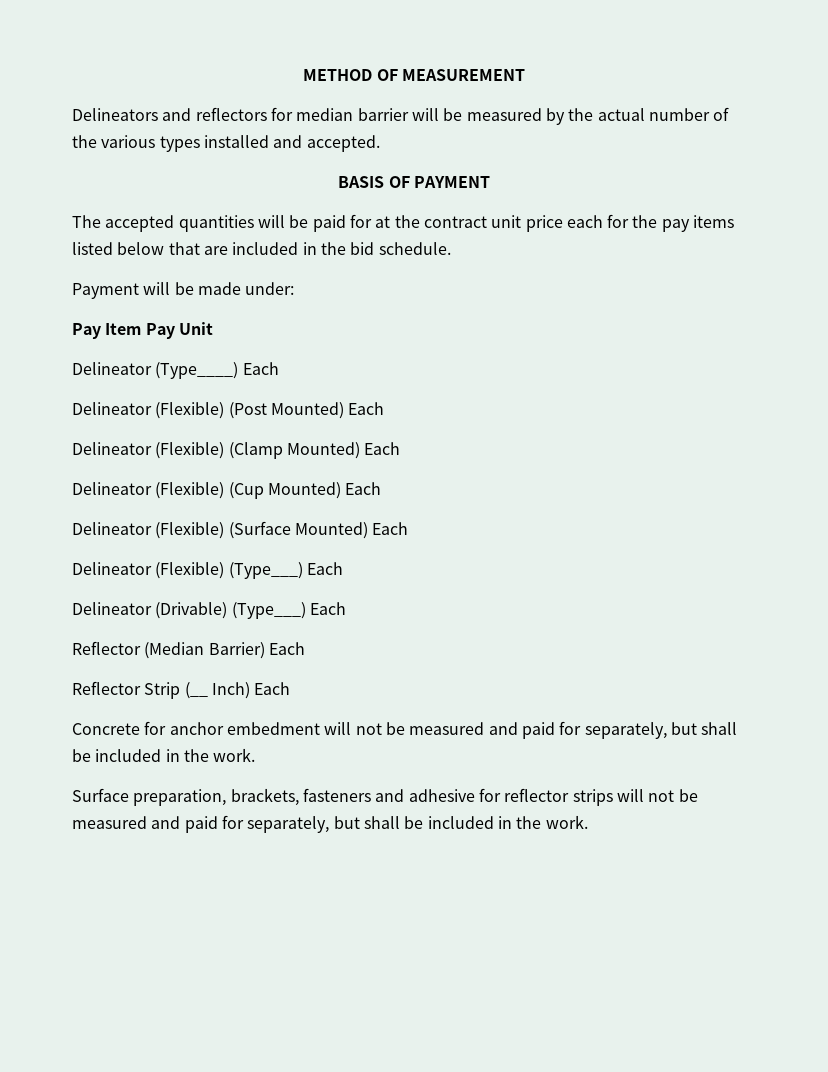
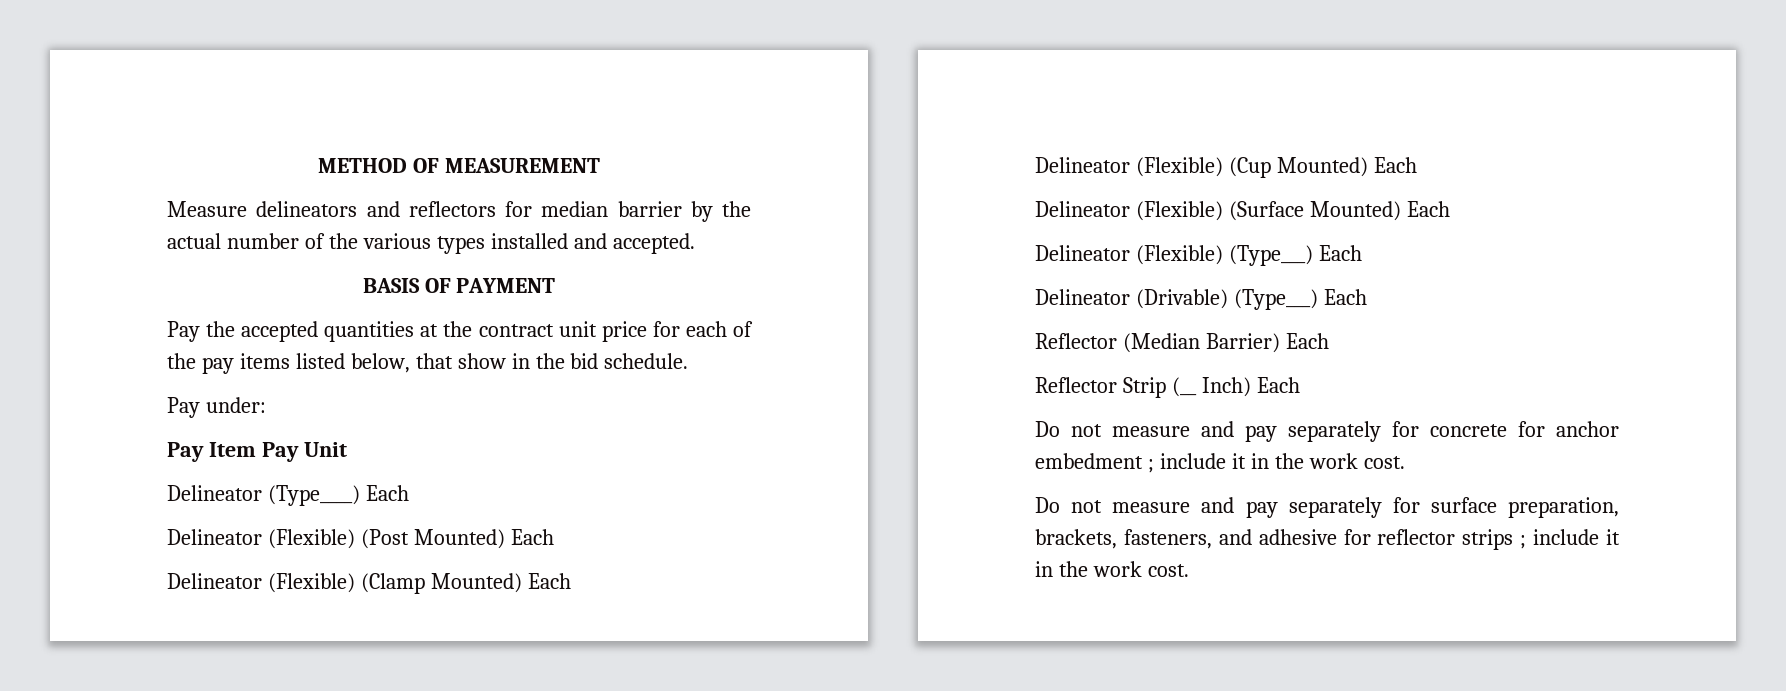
- Delineators and reflectors for median barrier will be measured by the actual number of the various types installed and accepted.
+ Measure delineators and reflectors for median barrier by the actual number of the various types installed and accepted.
- The accepted quantities will be paid for at the contract unit price each for the pay items listed below that are included in the bid schedule.
+ Pay the accepted quantities at the contract unit price for each of the pay items listed below, that show in the bid schedule.
- Payment will be made under:
+ Pay under:
- Concrete for anchor embedment will not be measured and paid for separately, but shall be included in the work.
- Surface preparation, brackets, fasteners and adhesive for reflector strips will not be measured and paid for separately, but shall be included in the work.
+ Do not measure and pay separately for concrete for anchor embedment ; include it in the work cost.
+ Do not measure and pay separately for surface preparation, brackets, fasteners, and adhesive for reflector strips ; include it in the work cost.

